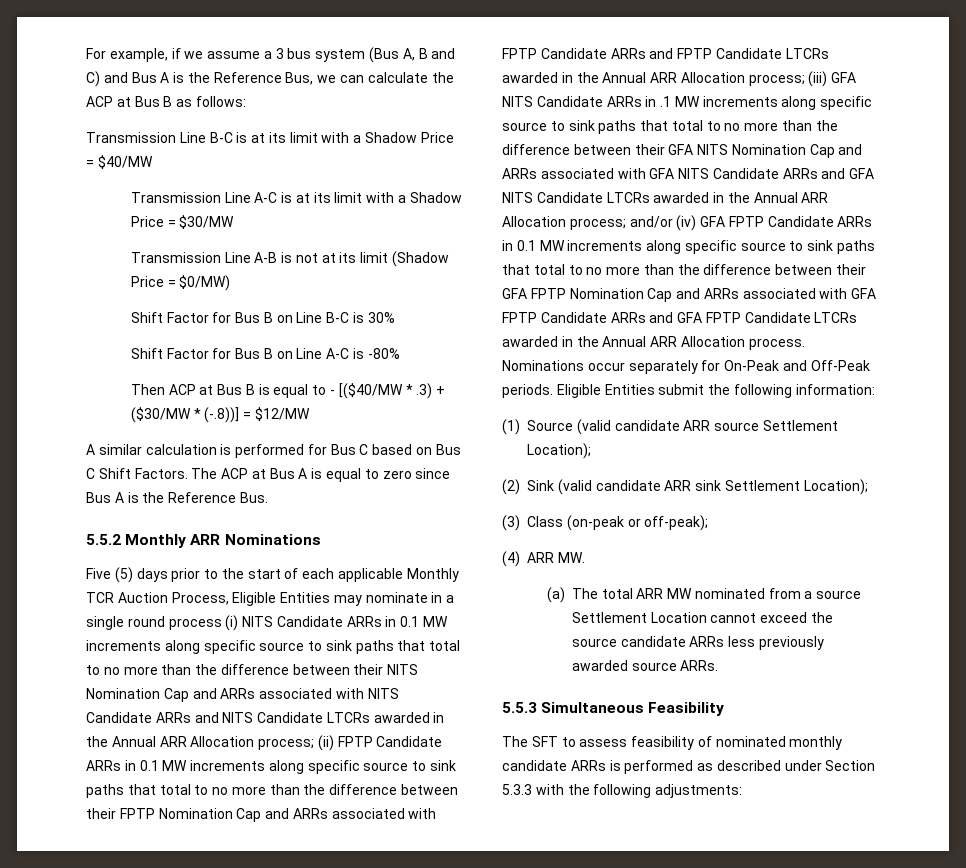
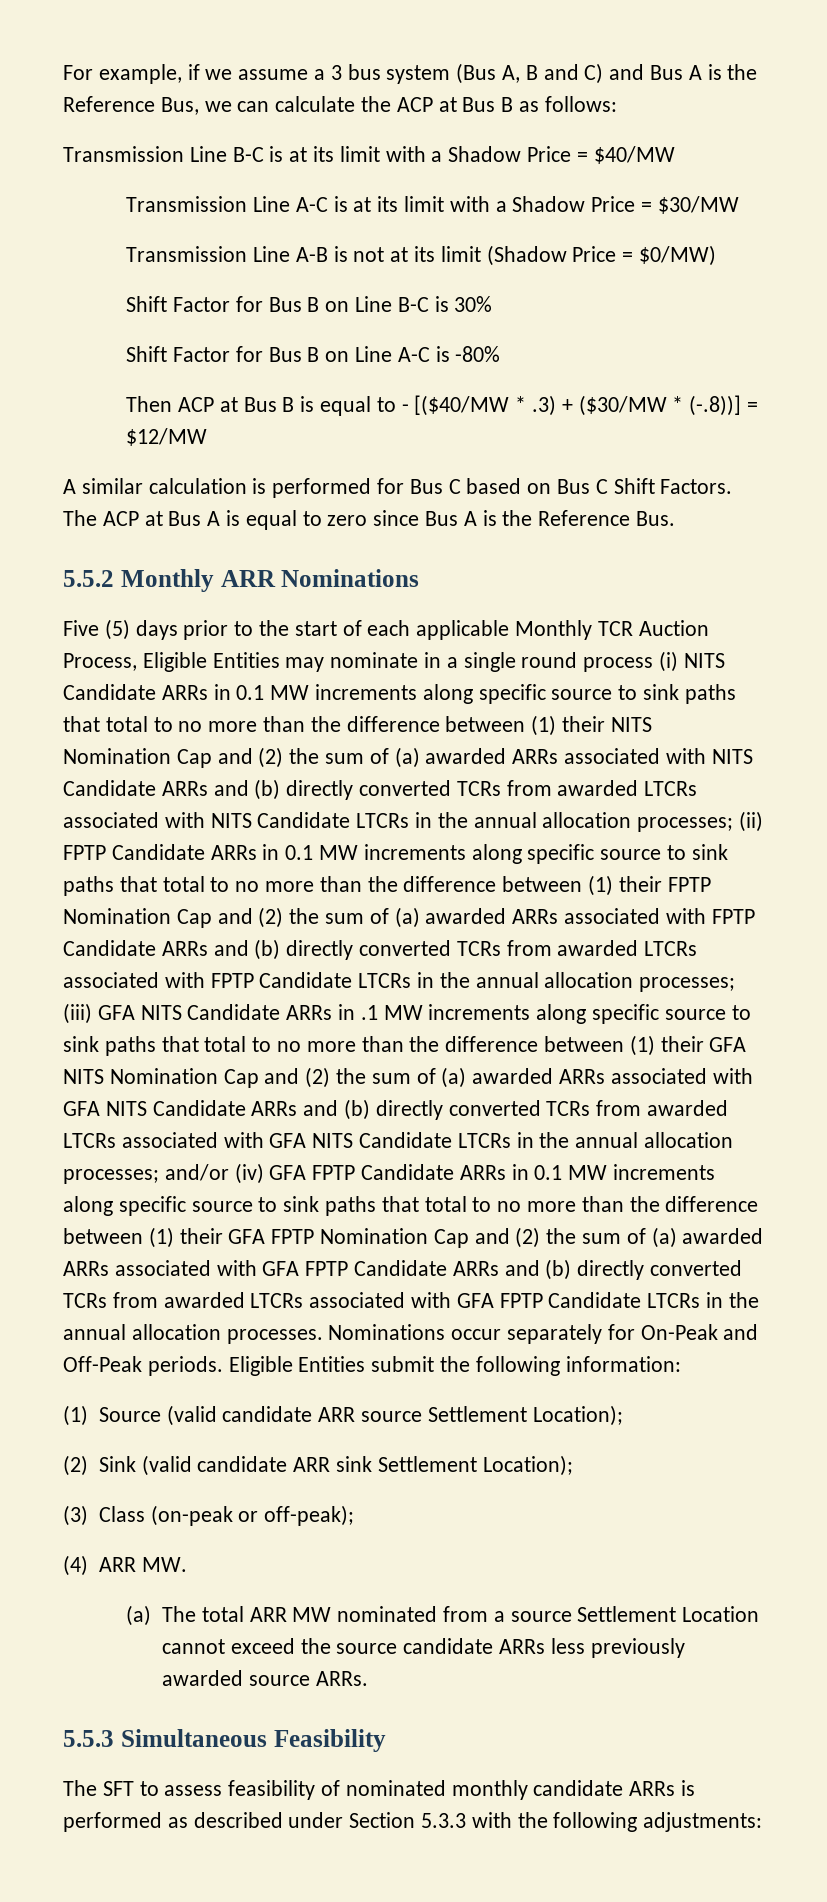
- Five (5) days prior to the start of each applicable Monthly TCR Auction Process, Eligible Entities may nominate in a single round process (i) NITS Candidate ARRs in 0.1 MW increments along specific source to sink paths that total to no more than the difference between their NITS Nomination Cap and ARRs associated with NITS Candidate ARRs and NITS Candidate LTCRs awarded in the Annual ARR Allocation process;
+ Five (5) days prior to the start of each applicable Monthly TCR Auction Process, Eligible Entities may nominate in a single round process (i) NITS Candidate ARRs in 0.1 MW increments along specific source to sink paths that total to no more than the difference between (1) their NITS Nomination Cap and (2) the sum of (a) awarded ARRs associated with NITS Candidate ARRs and (b) directly converted TCRs from awarded LTCRs associated with NITS Candidate LTCRs in the annual allocation processes;
- (ii) FPTP Candidate ARRs in 0.1 MW increments along specific source to sink paths that total to no more than the difference between their FPTP Nomination Cap and ARRs associated with FPTP Candidate ARRs and FPTP Candidate LTCRs awarded in the Annual ARR Allocation process;
+ (ii) FPTP Candidate ARRs in 0.1 MW increments along specific source to sink paths that total to no more than the difference between (1) their FPTP Nomination Cap and (2) the sum of (a) awarded ARRs associated with FPTP Candidate ARRs and (b) directly converted TCRs from awarded LTCRs associated with FPTP Candidate LTCRs in the annual allocation processes;
- (iii) GFA NITS Candidate ARRs in .1 MW increments along specific source to sink paths that total to no more than the difference between their GFA NITS Nomination Cap and ARRs associated with GFA NITS Candidate ARRs and GFA NITS Candidate LTCRs awarded in the Annual ARR Allocation process;
+ (iii) GFA NITS Candidate ARRs in .1 MW increments along specific source to sink paths that total to no more than the difference between (1) their GFA NITS Nomination Cap and (2) the sum of (a) awarded ARRs associated with GFA NITS Candidate ARRs and (b) directly converted TCRs from awarded LTCRs associated with GFA NITS Candidate LTCRs in the annual allocation processes;
- and/or (iv) GFA FPTP Candidate ARRs in 0.1 MW increments along specific source to sink paths that total to no more than the difference between their GFA FPTP Nomination Cap and ARRs associated with GFA FPTP Candidate ARRs and GFA FPTP Candidate LTCRs awarded in the Annual ARR Allocation process.
+ and/or (iv) GFA FPTP Candidate ARRs in 0.1 MW increments along specific source to sink paths that total to no more than the difference between (1) their GFA FPTP Nomination Cap and (2) the sum of (a) awarded ARRs associated with GFA FPTP Candidate ARRs and (b) directly converted TCRs from awarded LTCRs associated with GFA FPTP Candidate LTCRs in the annual allocation processes.

